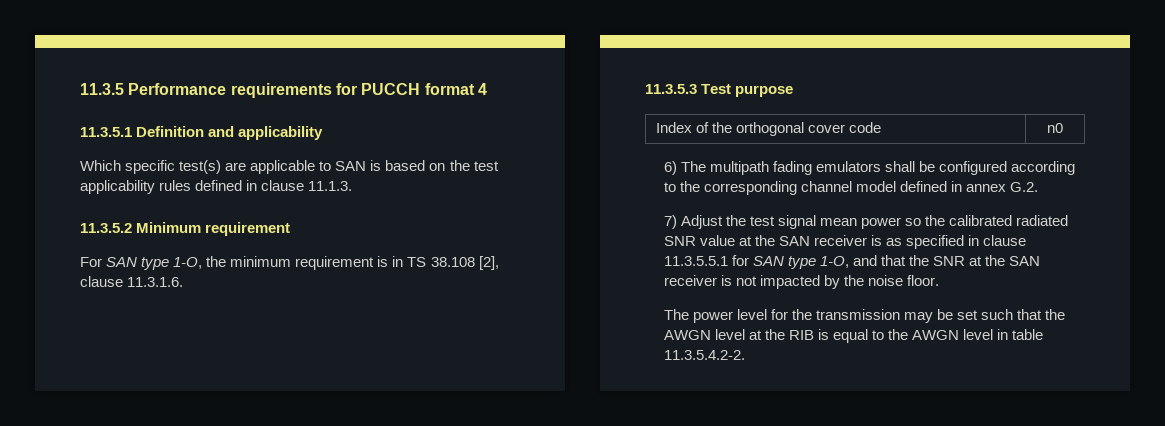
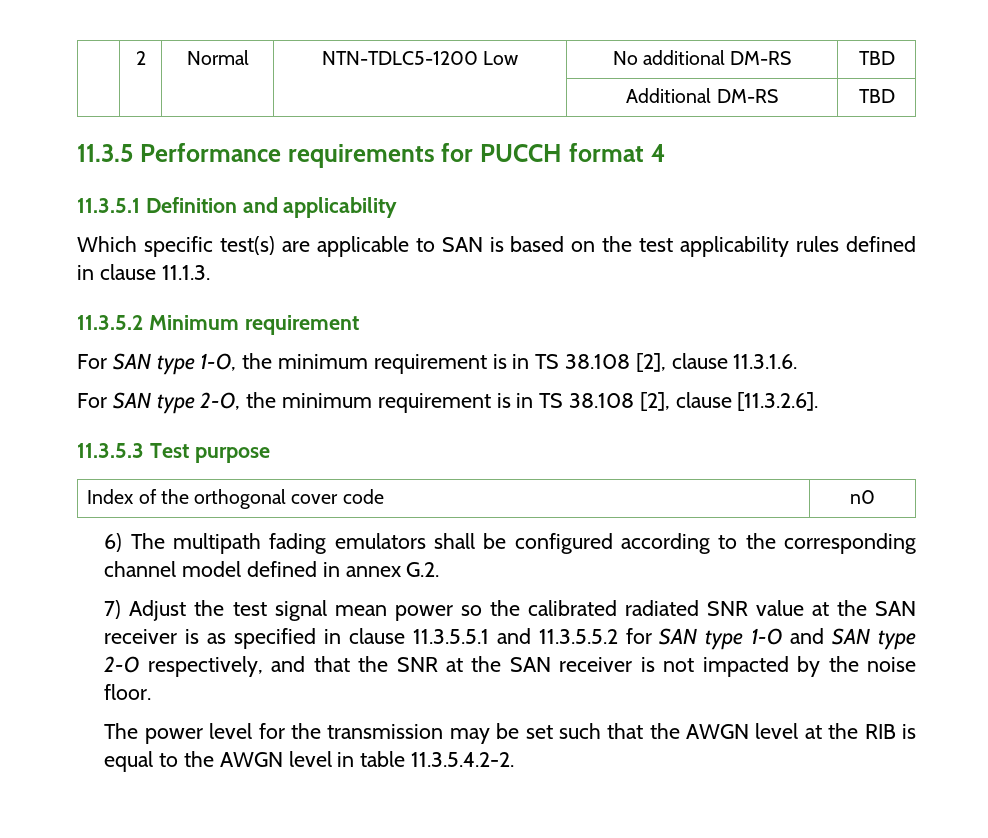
+ | 2 | Normal | NTN-TDLC5-1200 Low | No additional DM-RS | TBD
+ | | | | Additional DM-RS | TBD
+ For SAN type 2-O, the minimum requirement is in TS 38.108 [2], clause [11.3.2.6].
- 7) Adjust the test signal mean power so the calibrated radiated SNR value at the SAN receiver is as specified in clause 11.3.5.5.1 for SAN type 1-O, and that the SNR at the SAN receiver is not impacted by the noise floor.
+ 7) Adjust the test signal mean power so the calibrated radiated SNR value at the SAN receiver is as specified in clause 11.3.5.5.1 and 11.3.5.5.2 for SAN type 1-O and SAN type 2-O respectively, and that the SNR at the SAN receiver is not impacted by the noise floor.

